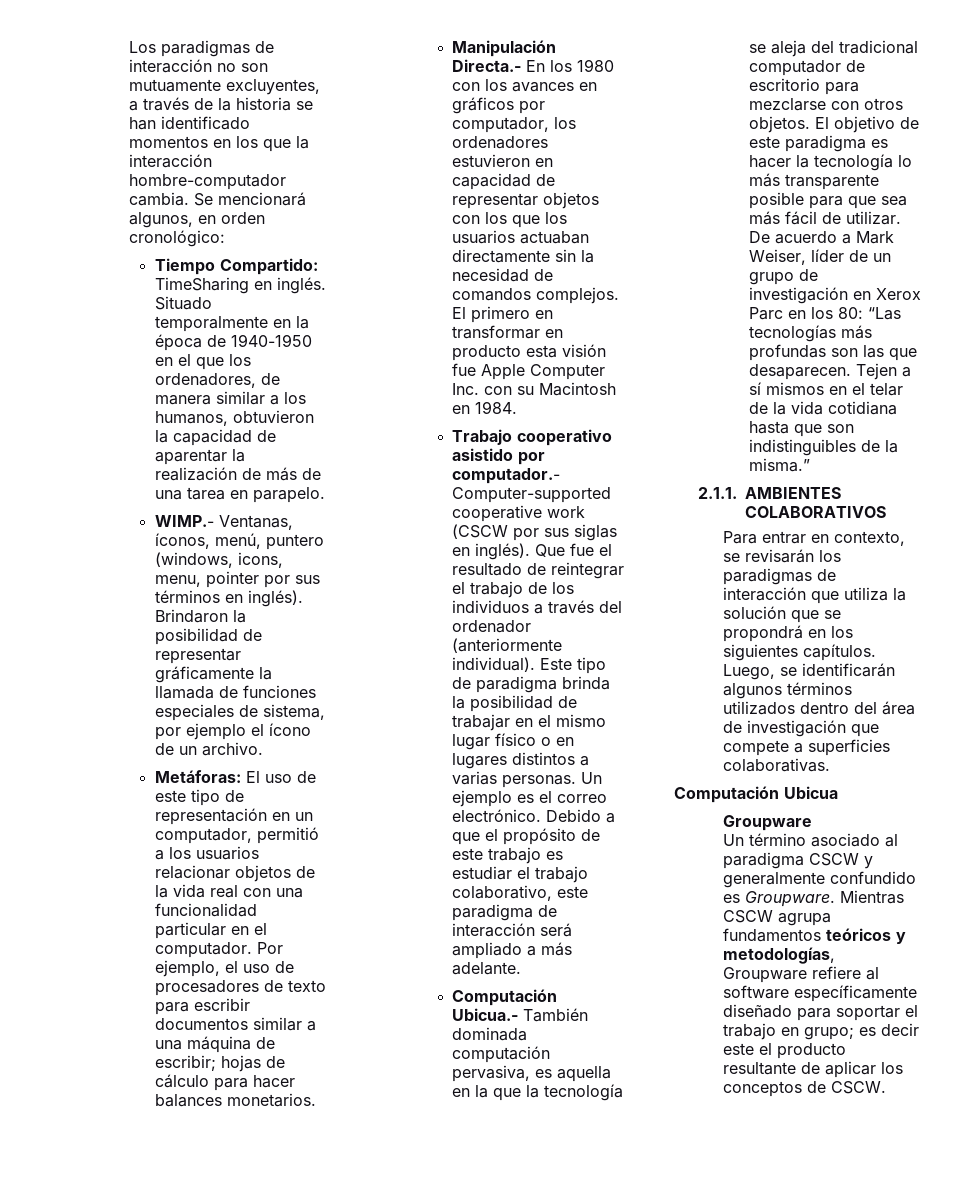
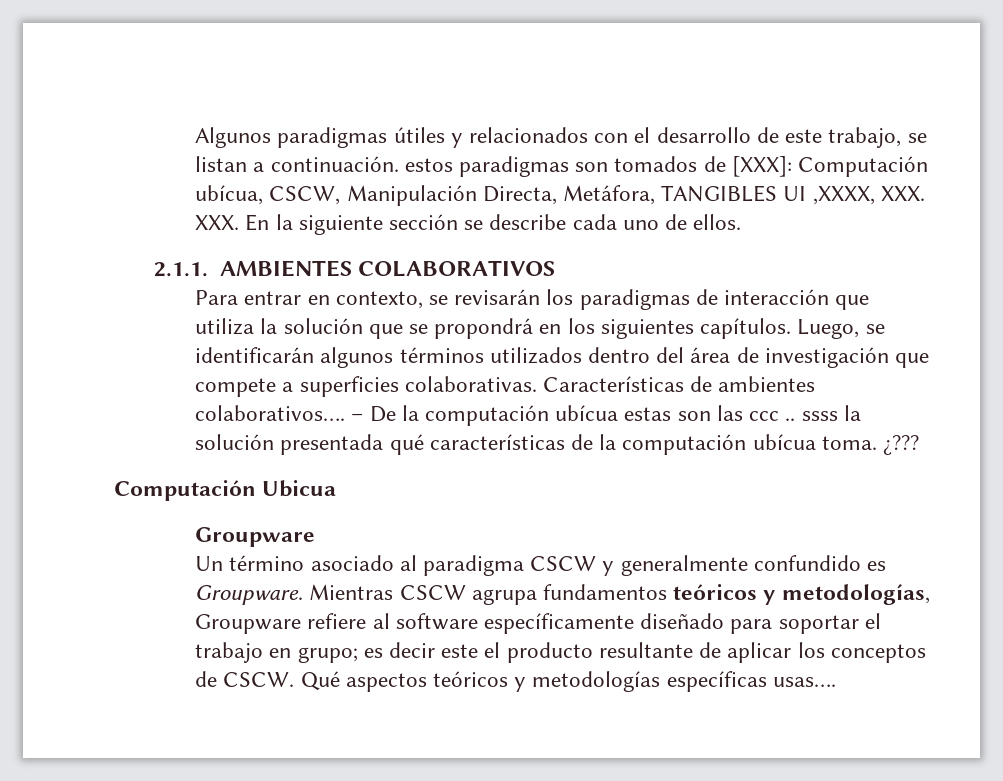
- Los paradigmas de interacción no son mutuamente excluyentes, a través de la historia se han identificado momentos en los que la interacción hombre-computador cambia. Se mencionará algunos, en orden cronológico:
- Tiempo Compartido: TimeSharing en inglés. Situado temporalmente en la época de 1940-1950 en el que los ordenadores, de manera similar a los humanos, obtuvieron la capacidad de aparentar la realización de más de una tarea en parapelo.
- WIMP.- Ventanas, íconos, menú, puntero (windows, icons, menu, pointer por sus términos en inglés). Brindaron la posibilidad de representar gráficamente la llamada de funciones especiales de sistema, por ejemplo el ícono de un archivo.
- Metáforas: El uso de este tipo de representación en un computador, permitió a los usuarios relacionar objetos de la vida real con una funcionalidad particular en el computador. Por ejemplo, el uso de procesadores de texto para escribir documentos similar a una máquina de escribir; hojas de cálculo para hacer balances monetarios.
- Manipulación Directa.- En los 1980 con los avances en gráficos por computador, los ordenadores estuvieron en capacidad de representar objetos con los que los usuarios actuaban directamente sin la necesidad de comandos complejos. El primero en transformar en producto esta visión fue Apple Computer Inc. con su Macintosh en 1984.
- Trabajo cooperativo asistido por computador.- Computer-supported cooperative work (CSCW por sus siglas en inglés). Que fue el resultado de reintegrar el trabajo de los individuos a través del ordenador (anteriormente individual). Este tipo de paradigma brinda la posibilidad de trabajar en el mismo lugar físico o en lugares distintos a varias personas. Un ejemplo es el correo electrónico. Debido a que el propósito de este trabajo es estudiar el trabajo colaborativo, este paradigma de interacción será ampliado a más adelante.
- Computación Ubicua.- También dominada computación pervasiva, es aquella en la que la tecnología se aleja del tradicional computador de escritorio para mezclarse con otros objetos. El objetivo de este paradigma es hacer la tecnología lo más transparente posible para que sea más fácil de utilizar. De acuerdo a Mark Weiser, líder de un grupo de investigación en Xerox Parc en los 80: “Las tecnologías más profundas son las que desaparecen. Tejen a sí mismos en el telar de la vida cotidiana hasta que son indistinguibles de la misma.”
+ Algunos paradigmas útiles y relacionados con el desarrollo de este trabajo, se listan a continuación. estos paradigmas son tomados de [XXX]: Computación ubícua, CSCW, Manipulación Directa, Metáfora, TANGIBLES UI ,XXXX, XXX. XXX. En la siguiente sección se describe cada uno de ellos.
+ Características de ambientes colaborativos…. – De la computación ubícua estas son las ccc .. ssss la solución presentada qué características de la computación ubícua toma. ¿???
+ Qué aspectos teóricos y metodologías específicas usas….

